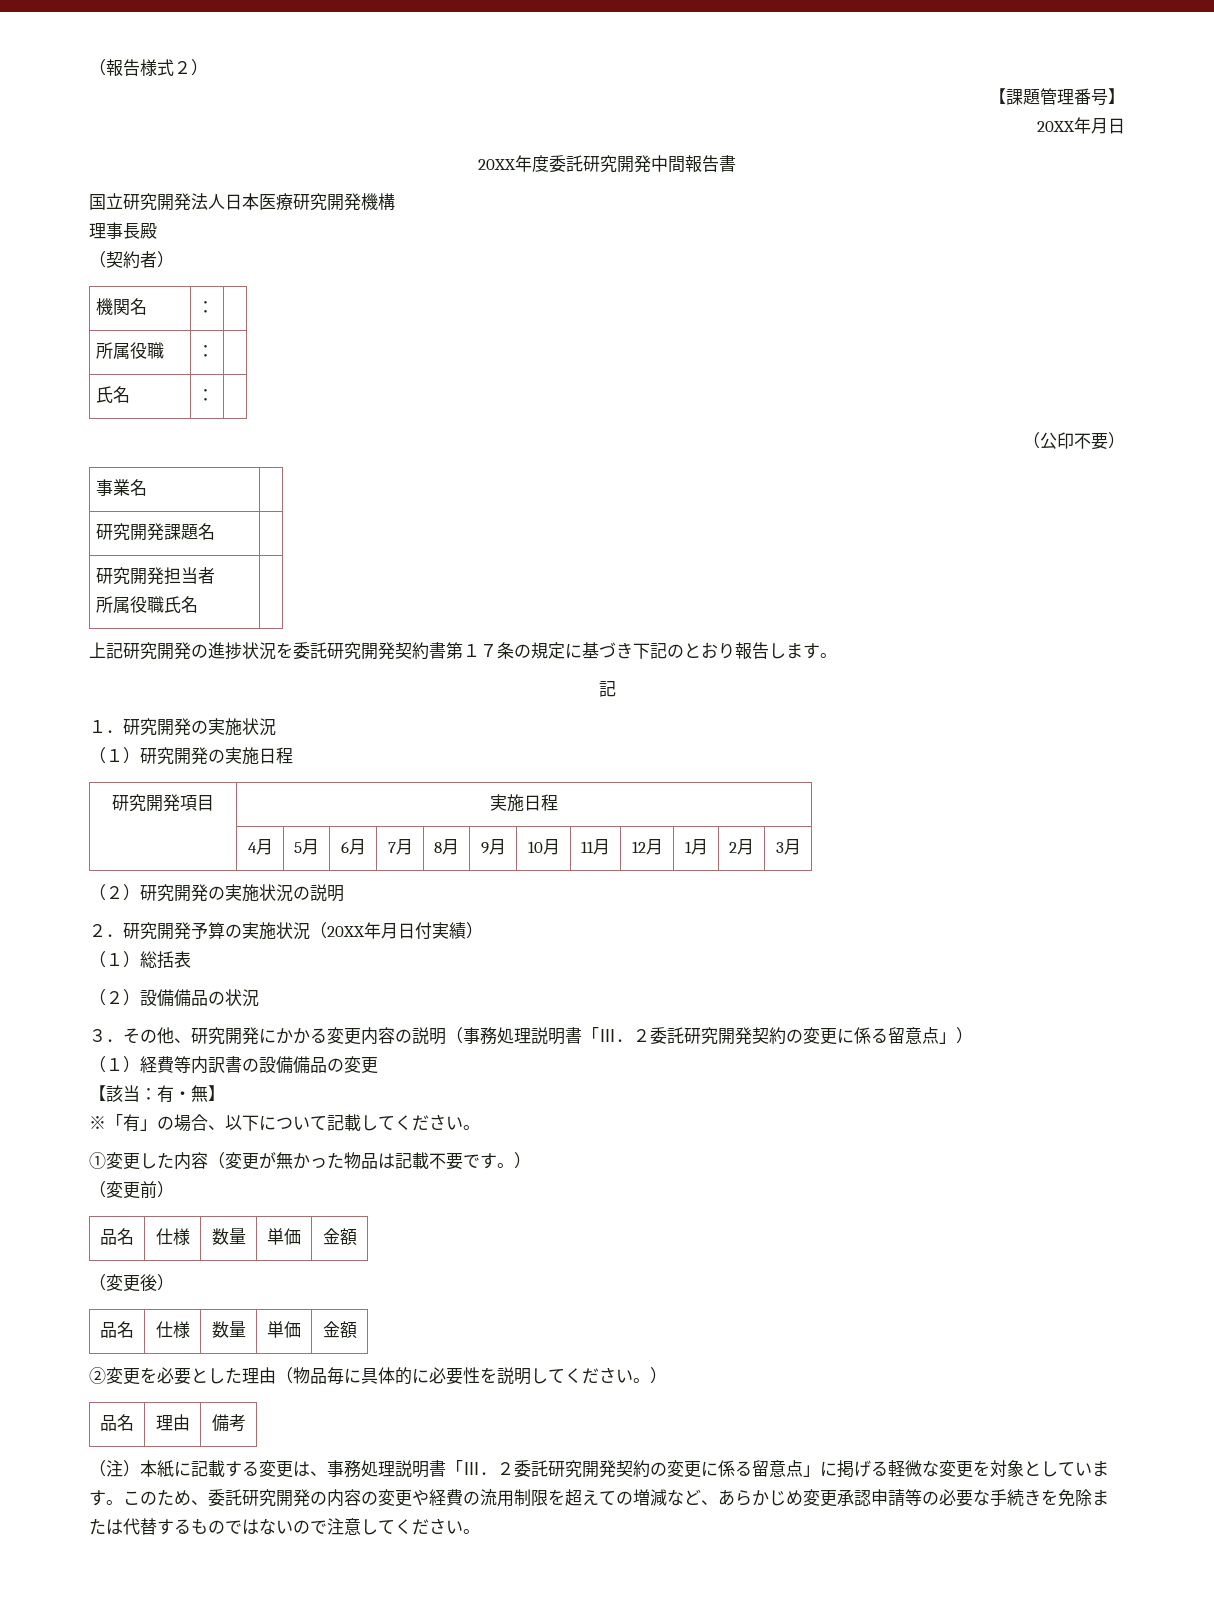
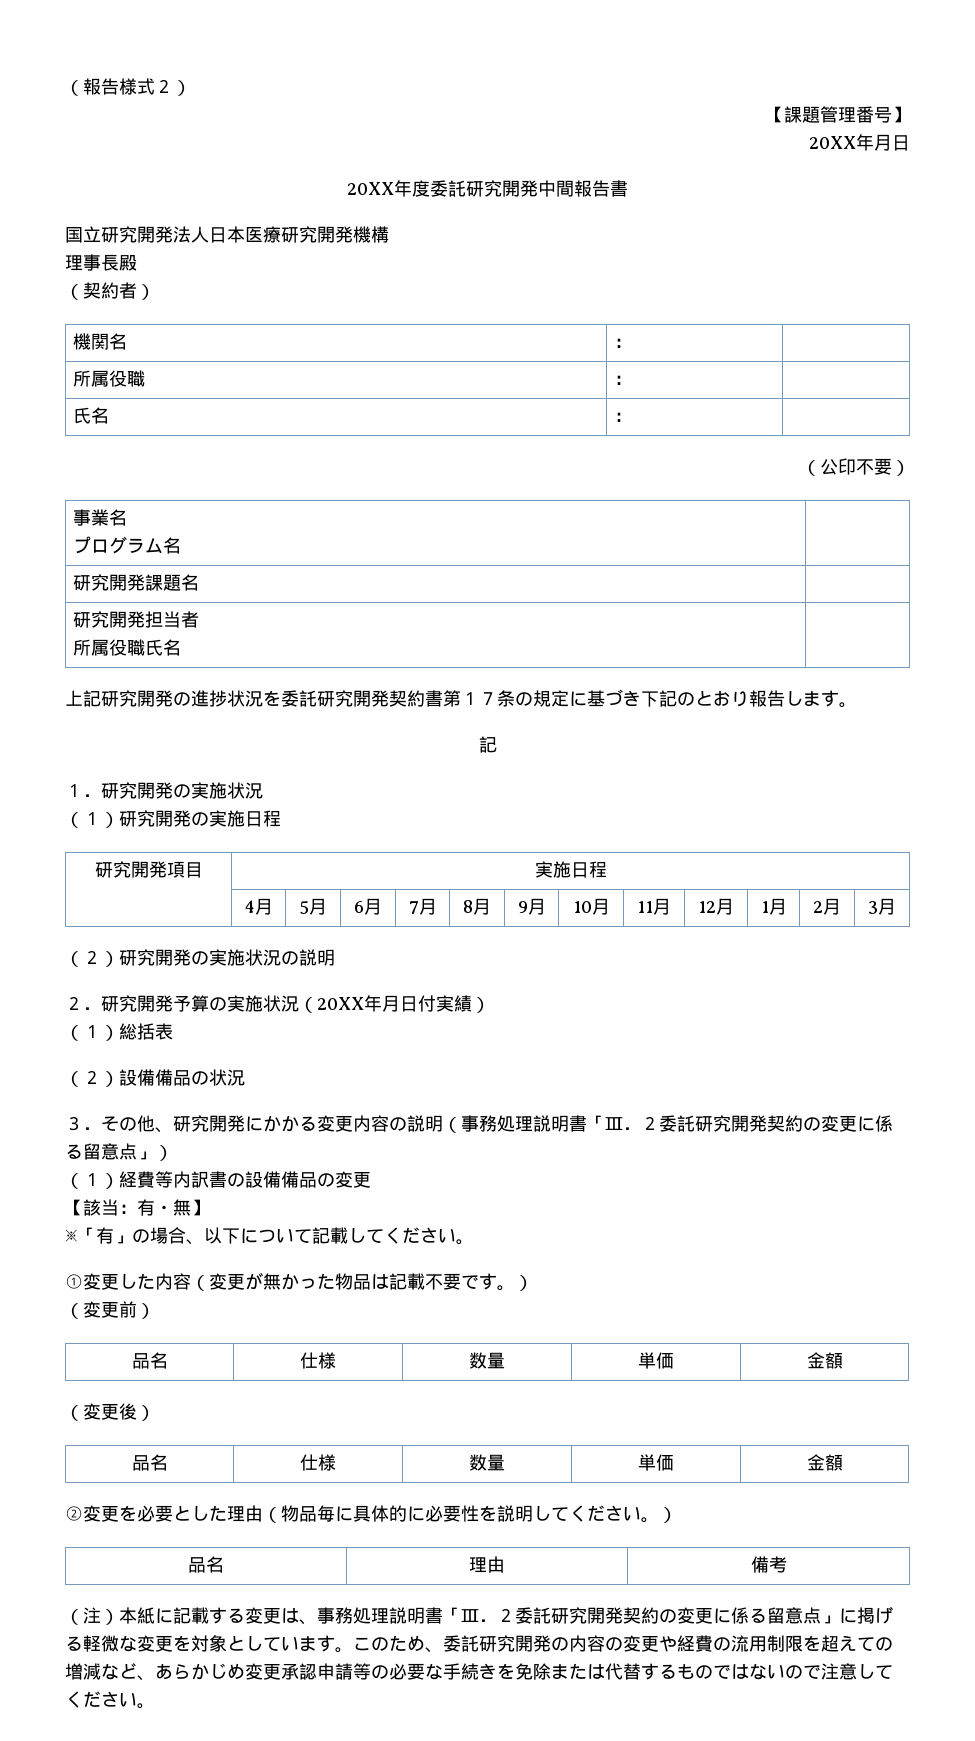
- 事業名 |
+ 事業名
+ プログラム名 |

